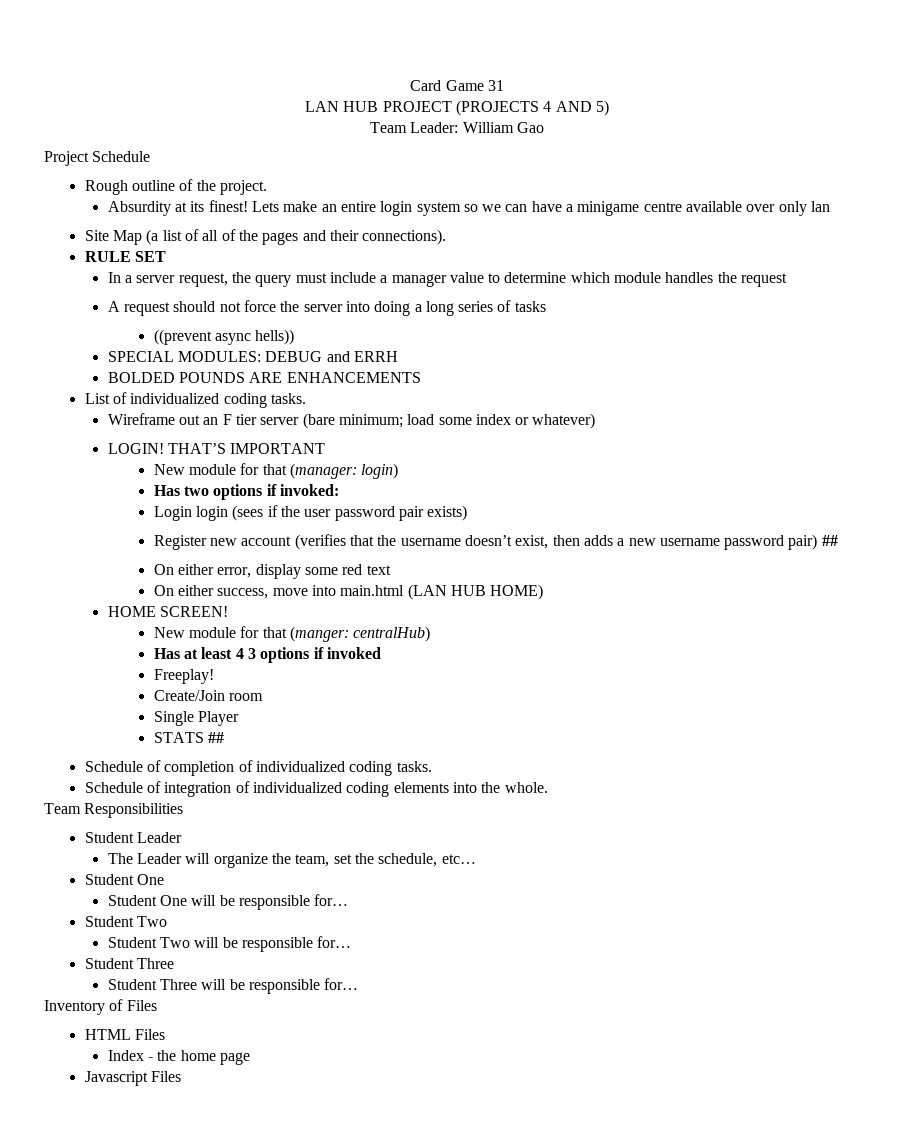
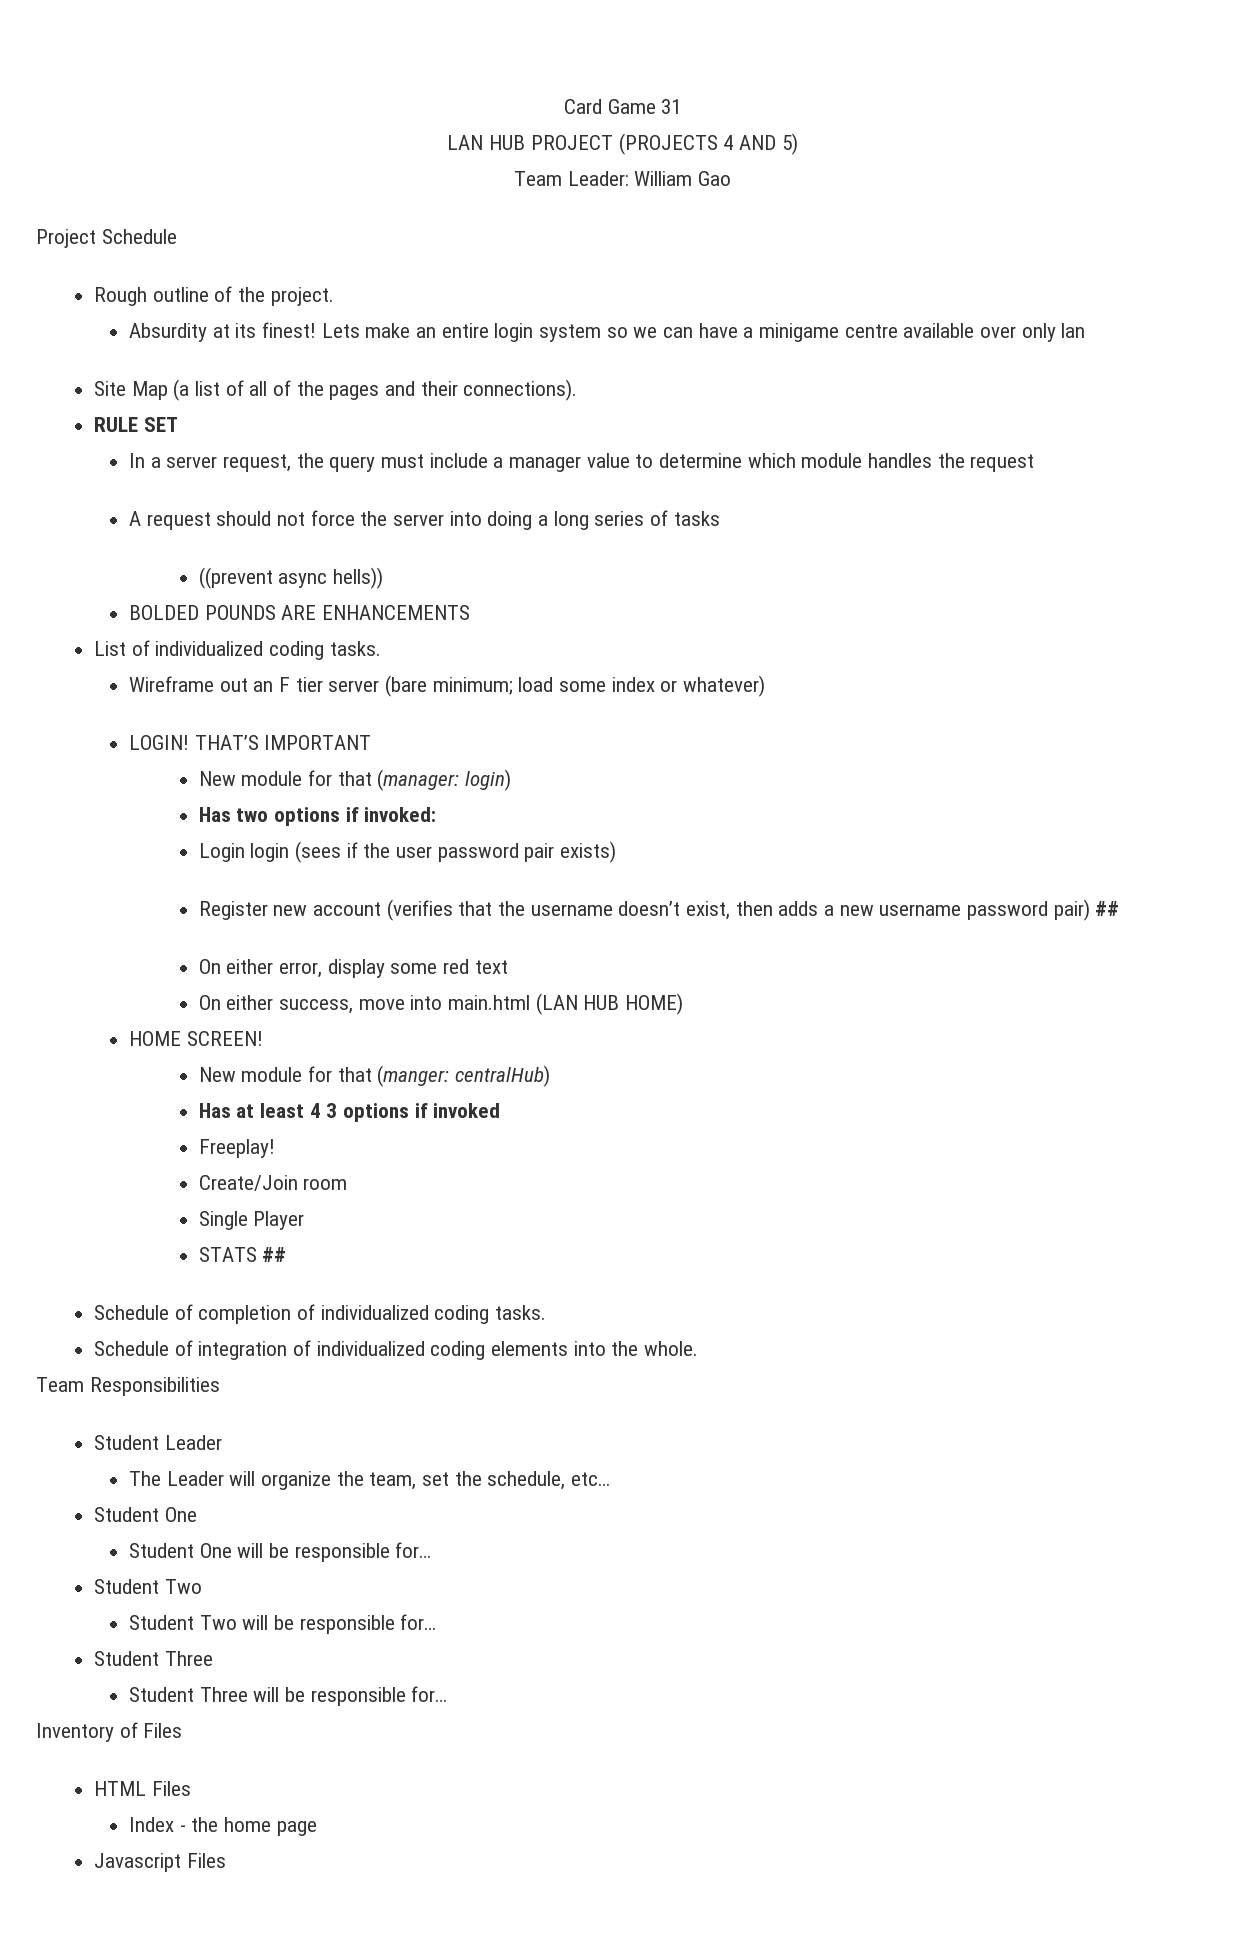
- SPECIAL MODULES: DEBUG and ERRH

